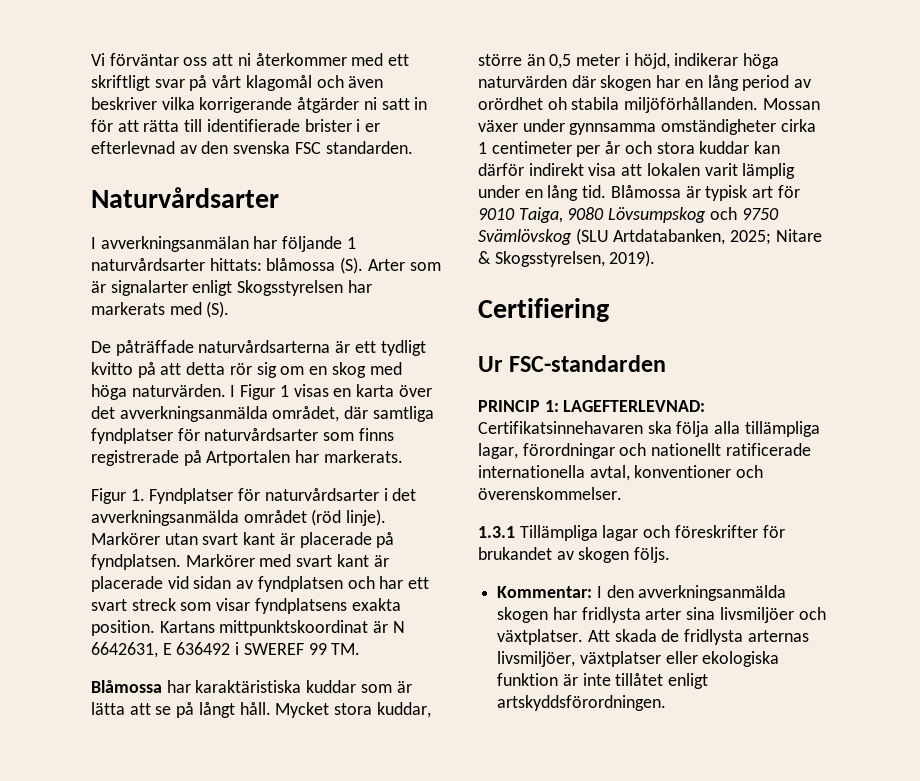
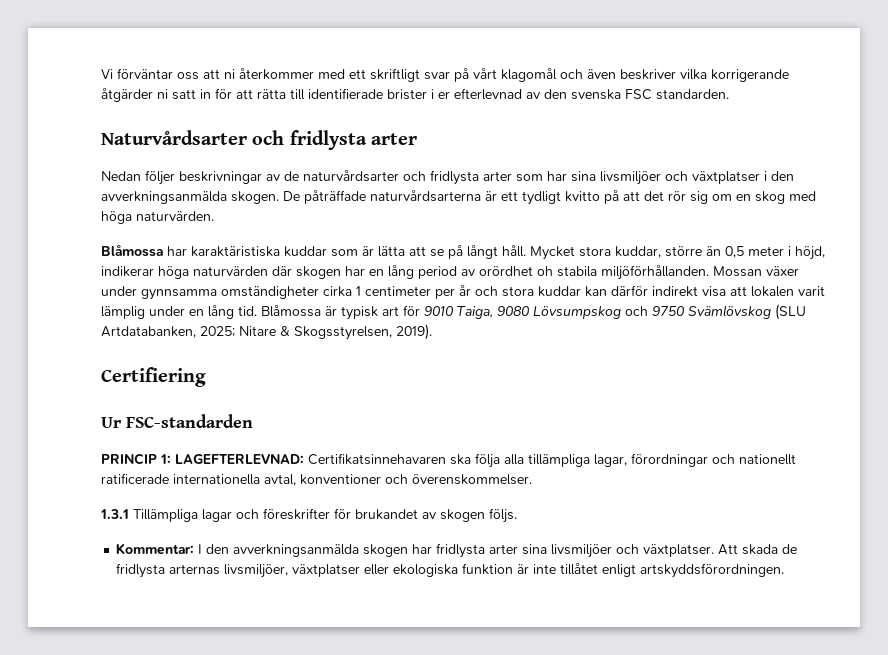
- Naturvårdsarter
- I avverkningsanmälan har följande 1 naturvårdsarter hittats: blåmossa (S). Arter som är signalarter enligt Skogsstyrelsen har markerats med (S).
- De påträffade naturvårdsarterna är ett tydligt kvitto på att detta rör sig om en skog med höga naturvärden. I Figur 1 visas en karta över det avverkningsanmälda området, där samtliga fyndplatser för naturvårdsarter som finns registrerade på Artportalen har markerats.
- Figur 1. Fyndplatser för naturvårdsarter i det avverkningsanmälda området (röd linje). Markörer utan svart kant är placerade på fyndplatsen. Markörer med svart kant är placerade vid sidan av fyndplatsen och har ett svart streck som visar fyndplatsens exakta position. Kartans mittpunktskoordinat är N 6642631, E 636492 i SWEREF 99 TM.
+ Naturvårdsarter och fridlysta arter
+ Nedan följer beskrivningar av de naturvårdsarter och fridlysta arter som har sina livsmiljöer och växtplatser i den avverkningsanmälda skogen. De påträffade naturvårdsarterna är ett tydligt kvitto på att det rör sig om en skog med höga naturvärden.

